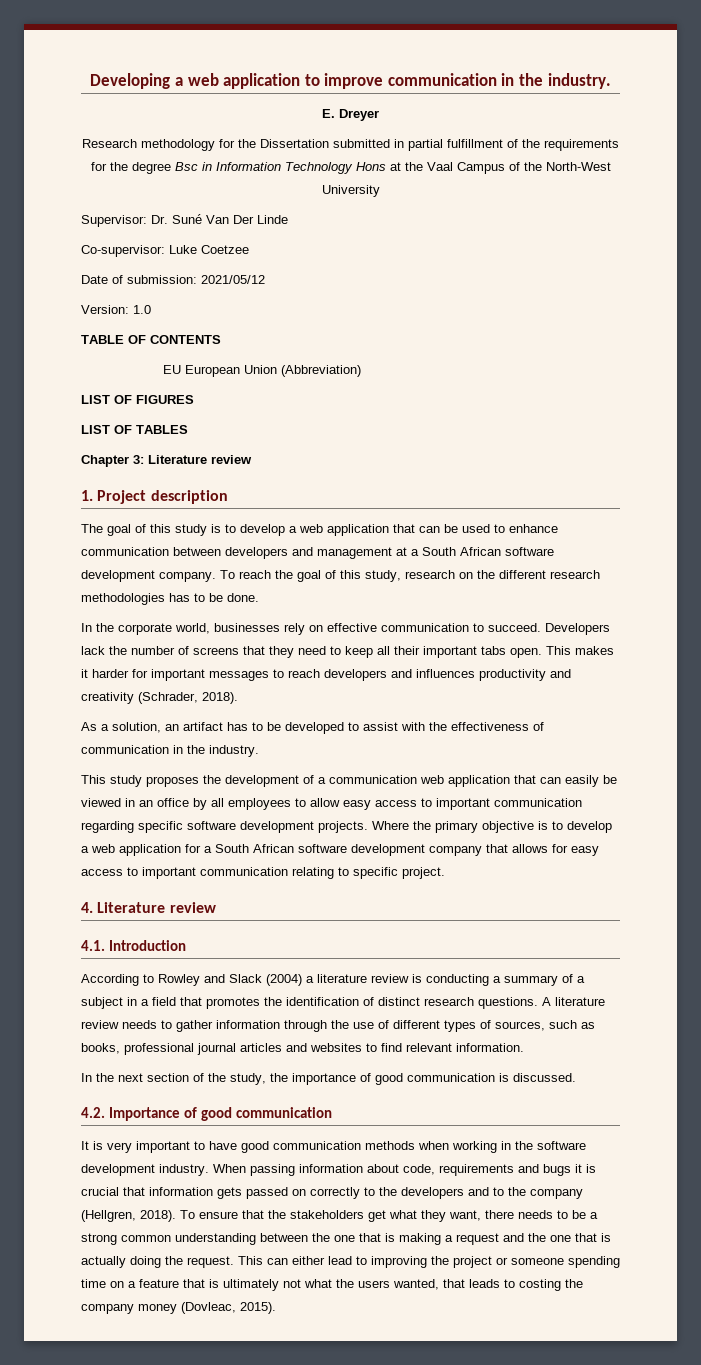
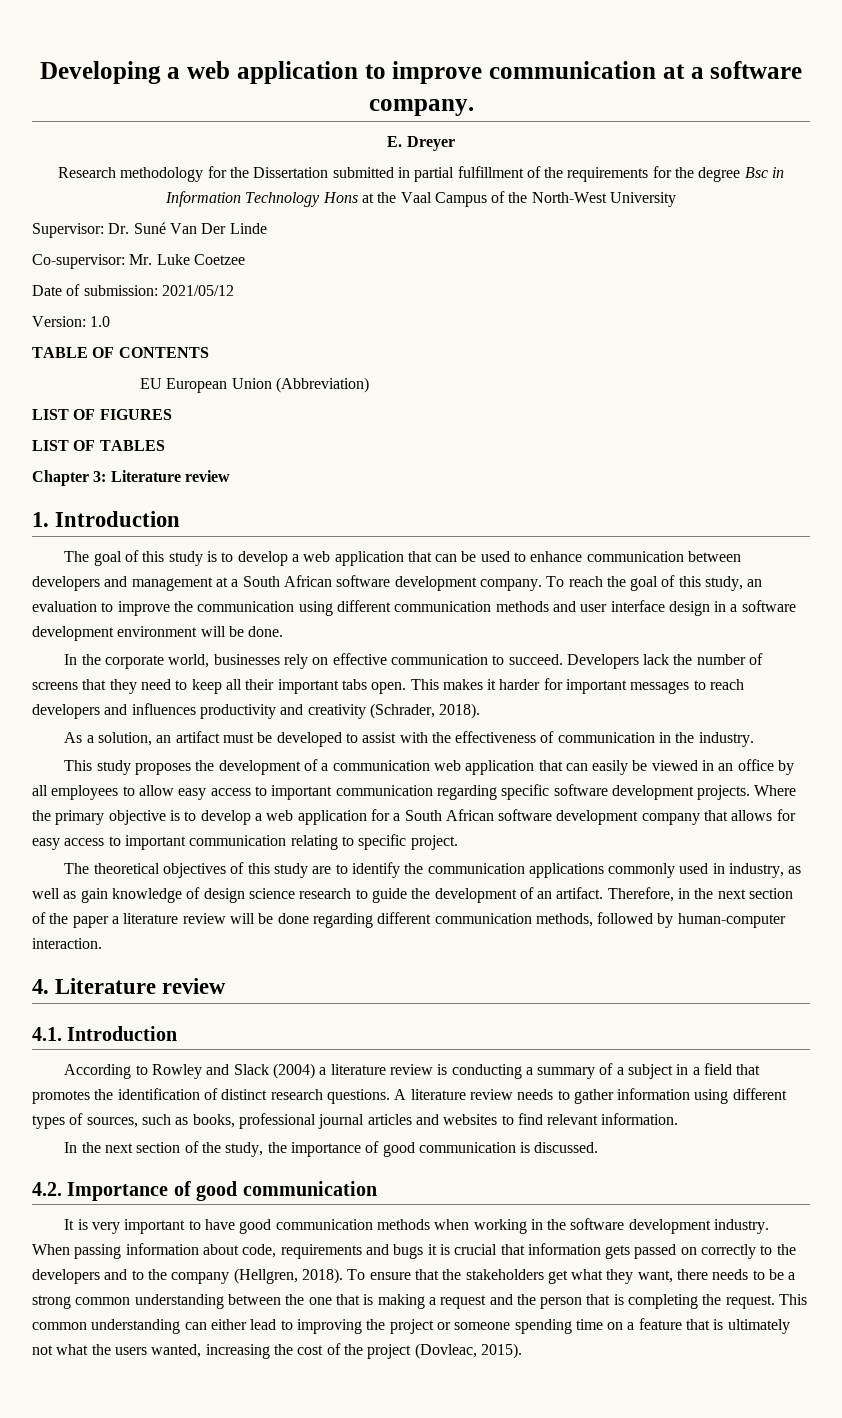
- Developing a web application to improve communication in the industry.
+ Developing a web application to improve communication at a software company.
- Co-supervisor: Luke Coetzee
+ Co-supervisor: Mr. Luke Coetzee
- 1. Project description
+ 1. Introduction
- To reach the goal of this study, research on the different research methodologies has to be done.
+ To reach the goal of this study, an evaluation to improve the communication using different communication methods and user interface design in a software development environment will be done.
- As a solution, an artifact has to be developed to assist with the effectiveness of communication in the industry.
+ As a solution, an artifact must be developed to assist with the effectiveness of communication in the industry.
+ The theoretical objectives of this study are to identify the communication applications commonly used in industry, as well as gain knowledge of design science research to guide the development of an artifact. Therefore, in the next section of the paper a literature review will be done regarding different communication methods, followed by human-computer interaction.
- A literature review needs to gather information through the use of different types of sources, such as books, professional journal articles and websites to find relevant information.
+ A literature review needs to gather information using different types of sources, such as books, professional journal articles and websites to find relevant information.
- To ensure that the stakeholders get what they want, there needs to be a strong common understanding between the one that is making a request and the one that is actually doing the request.
+ To ensure that the stakeholders get what they want, there needs to be a strong common understanding between the one that is making a request and the person that is completing the request.
- This can either lead to improving the project or someone spending time on a feature that is ultimately not what the users wanted, that leads to costing the company money (Dovleac, 2015).
+ This common understanding can either lead to improving the project or someone spending time on a feature that is ultimately not what the users wanted, increasing the cost of the project (Dovleac, 2015).

